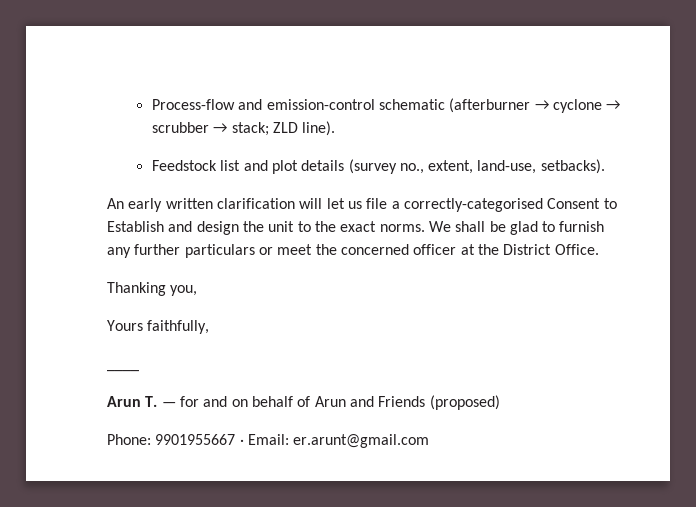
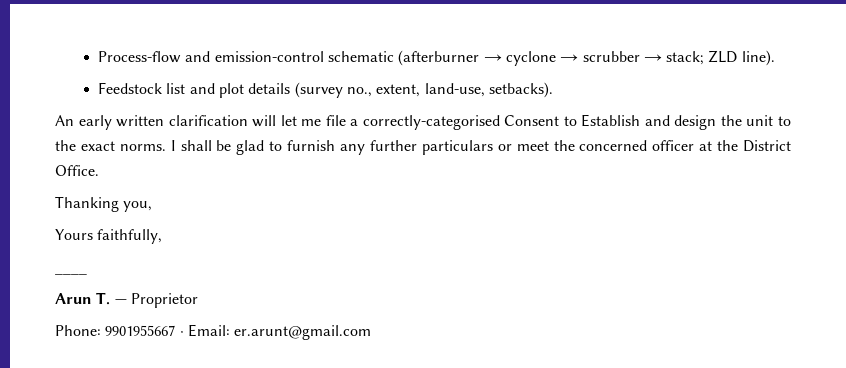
- An early written clarification will let us file a correctly-categorised Consent to Establish and design the unit to the exact norms.
+ An early written clarification will let me file a correctly-categorised Consent to Establish and design the unit to the exact norms.
- We shall be glad to furnish any further particulars or meet the concerned officer at the District Office.
+ I shall be glad to furnish any further particulars or meet the concerned officer at the District Office.
- Arun T. — for and on behalf of Arun and Friends (proposed)
+ Arun T. — Proprietor

